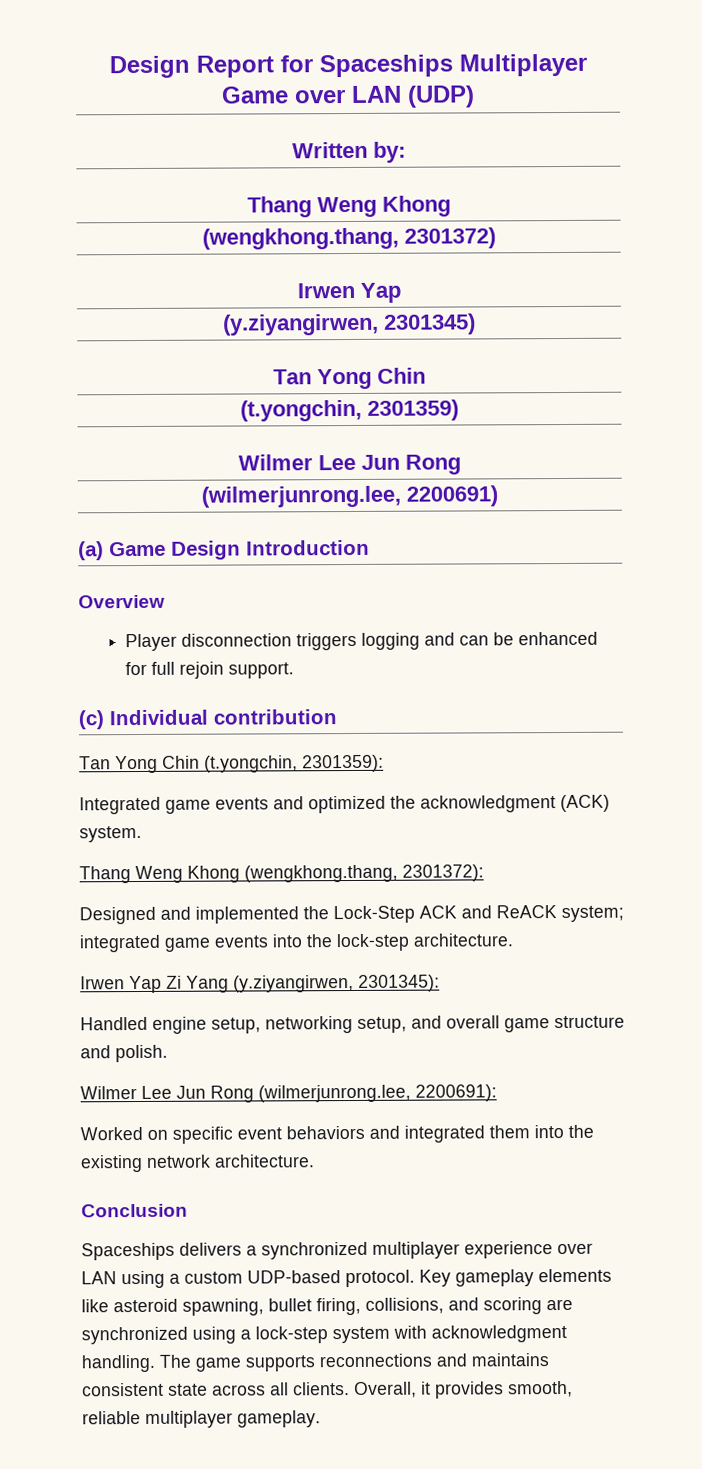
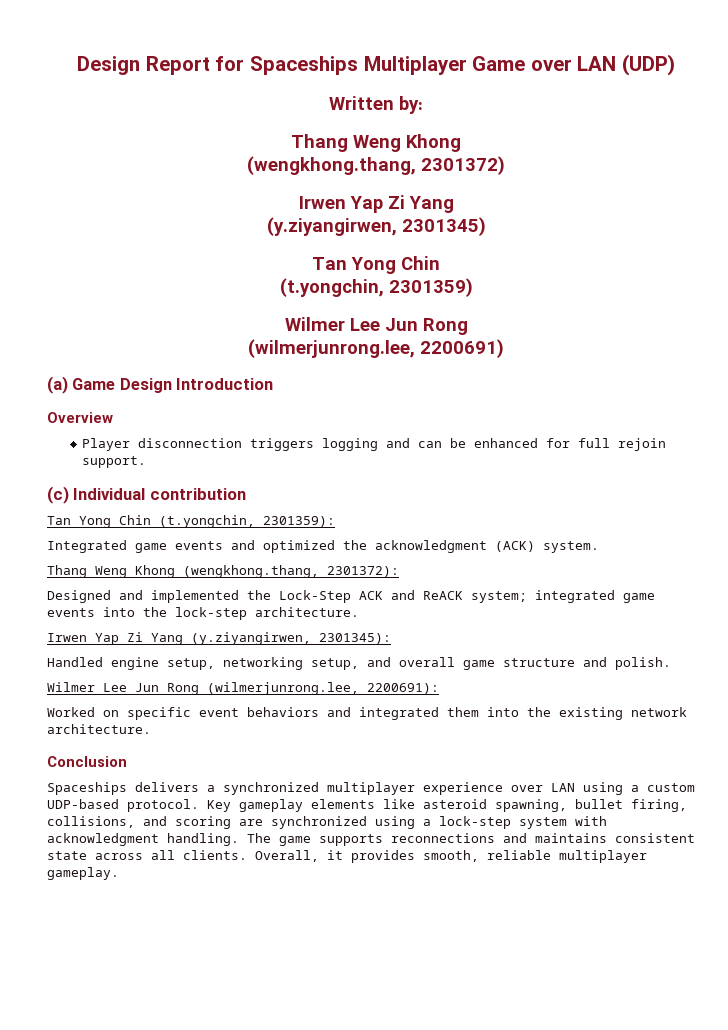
  (wengkhong.thang, 2301372)
- Irwen Yap
+ Irwen Yap Zi Yang

